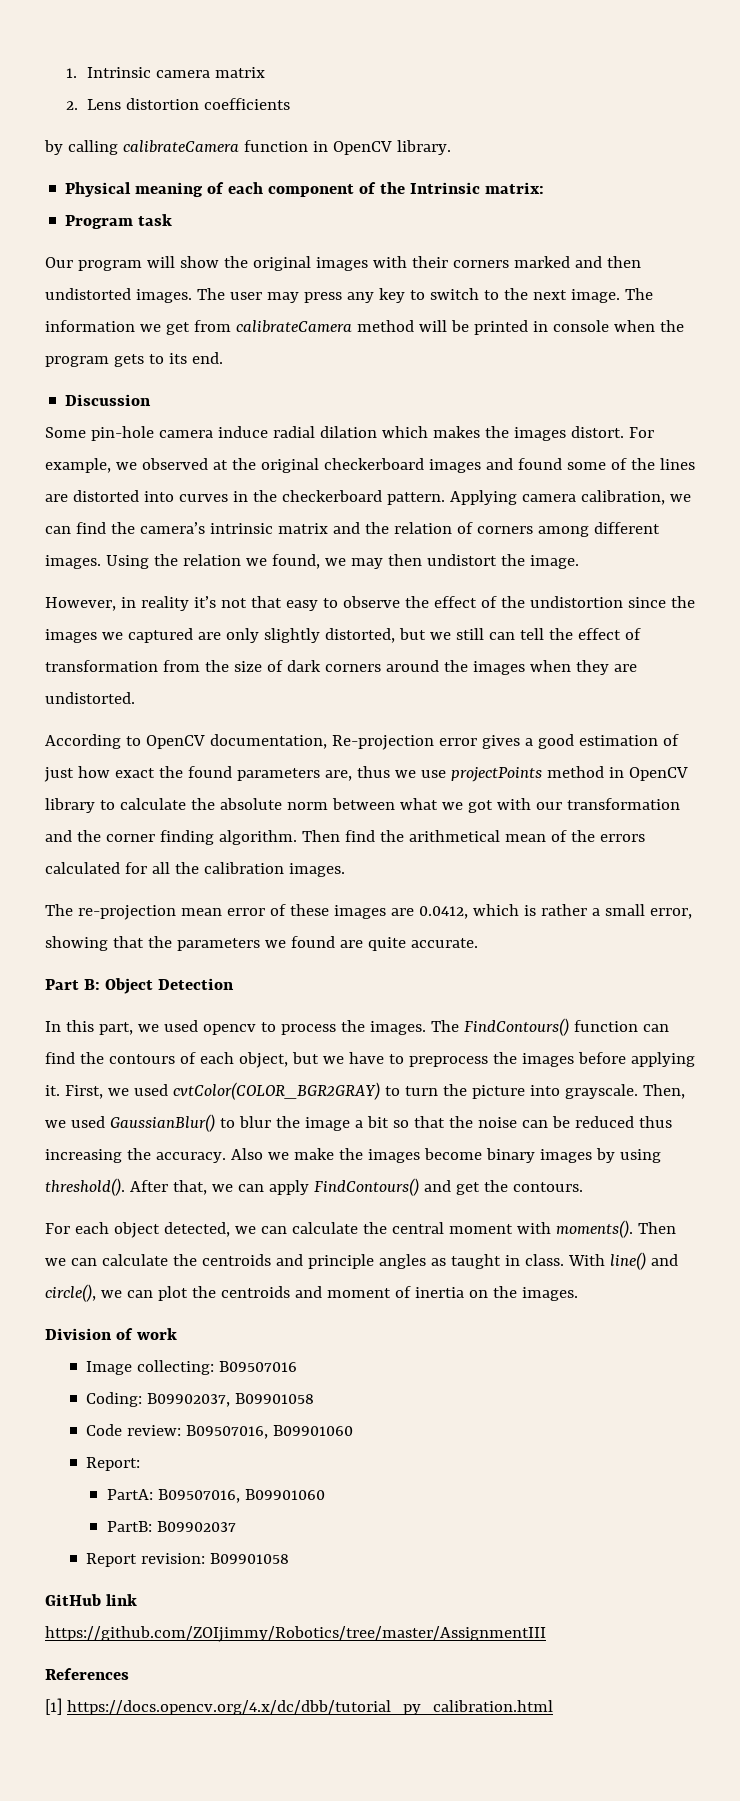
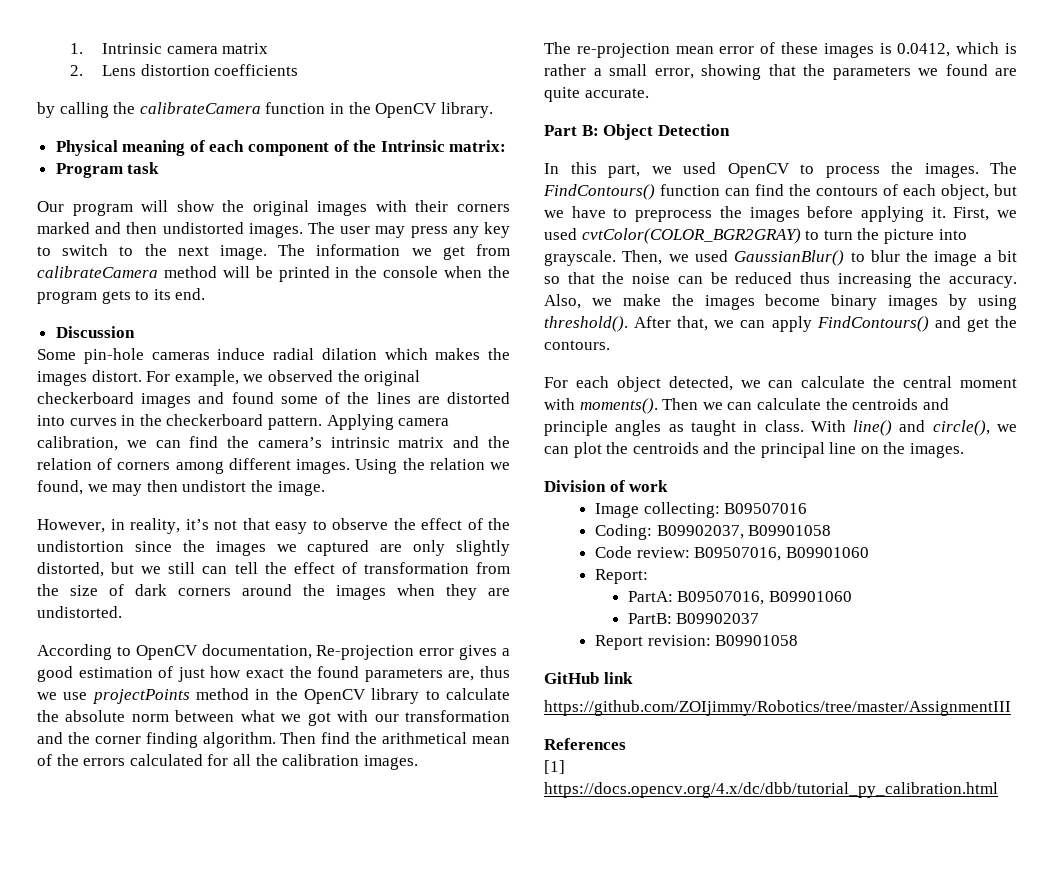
- by calling calibrateCamera function in OpenCV library.
+ by calling the calibrateCamera function in the OpenCV library.
- The information we get from calibrateCamera method will be printed in console when the program gets to its end.
+ The information we get from calibrateCamera method will be printed in the console when the program gets to its end.
- Some pin-hole camera induce radial dilation which makes the images distort.
+ Some pin-hole cameras induce radial dilation which makes the images distort.
- For example, we observed at the original checkerboard images and found some of the lines are distorted into curves in the checkerboard pattern.
+ For example, we observed the original checkerboard images and found some of the lines are distorted into curves in the checkerboard pattern.
- However, in reality it’s not that easy to observe the effect of the undistortion since the images we captured are only slightly distorted, but we still can tell the effect of transformation from the size of dark corners around the images when they are undistorted.
+ However, in reality, it’s not that easy to observe the effect of the undistortion since the images we captured are only slightly distorted, but we still can tell the effect of transformation from the size of dark corners around the images when they are undistorted.
- According to OpenCV documentation, Re-projection error gives a good estimation of just how exact the found parameters are, thus we use projectPoints method in OpenCV library to calculate the absolute norm between what we got with our transformation and the corner finding algorithm.
+ According to OpenCV documentation, Re-projection error gives a good estimation of just how exact the found parameters are, thus we use projectPoints method in the OpenCV library to calculate the absolute norm between what we got with our transformation and the corner finding algorithm.
- The re-projection mean error of these images are 0.0412, which is rather a small error, showing that the parameters we found are quite accurate.
+ The re-projection mean error of these images is 0.0412, which is rather a small error, showing that the parameters we found are quite accurate.
- In this part, we used opencv to process the images.
+ In this part, we used OpenCV to process the images.
- Also we make the images become binary images by using threshold().
+ Also, we make the images become binary images by using threshold().
- With line() and circle(), we can plot the centroids and moment of inertia on the images.
+ With line() and circle(), we can plot the centroids and the principal line on the images.

